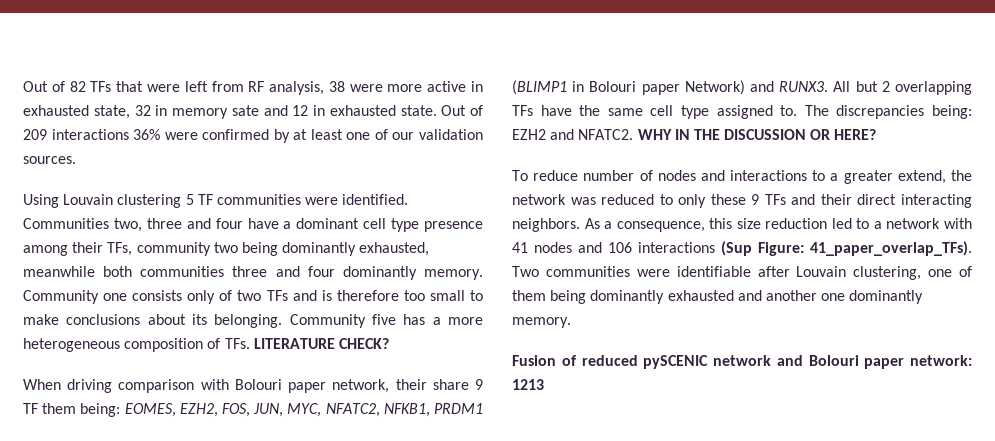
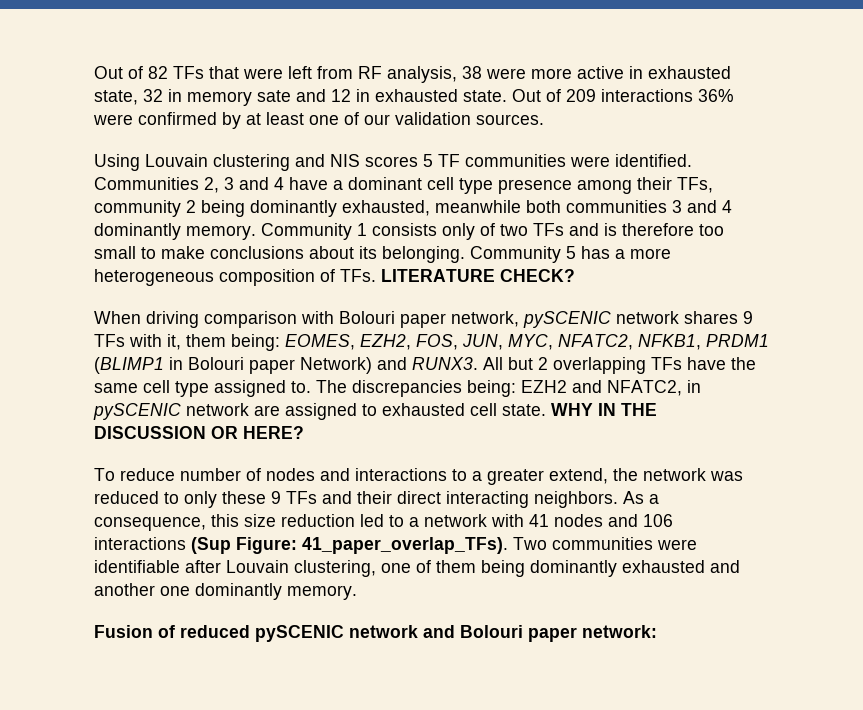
- Using Louvain clustering 5 TF communities were identified.
+ Using Louvain clustering and NIS scores 5 TF communities were identified.
- Communities two, three and four have a dominant cell type presence among their TFs, community two being dominantly exhausted, meanwhile both communities three and four dominantly memory.
+ Communities 2, 3 and 4 have a dominant cell type presence among their TFs, community 2 being dominantly exhausted, meanwhile both communities 3 and 4 dominantly memory.
- Community one consists only of two TFs and is therefore too small to make conclusions about its belonging.
+ Community 1 consists only of two TFs and is therefore too small to make conclusions about its belonging.
- Community five has a more heterogeneous composition of TFs. LITERATURE CHECK?
+ Community 5 has a more heterogeneous composition of TFs. LITERATURE CHECK?
- When driving comparison with Bolouri paper network, their share 9 TF them being: EOMES, EZH2, FOS, JUN, MYC, NFATC2, NFKB1, PRDM1 (BLIMP1 in Bolouri paper Network) and RUNX3.
+ When driving comparison with Bolouri paper network, pySCENIC network shares 9 TFs with it, them being: EOMES, EZH2, FOS, JUN, MYC, NFATC2, NFKB1, PRDM1 (BLIMP1 in Bolouri paper Network) and RUNX3.
- The discrepancies being: EZH2 and NFATC2.
+ The discrepancies being: EZH2 and NFATC2, in pySCENIC network are assigned to exhausted cell state.
- Fusion of reduced pySCENIC network and Bolouri paper network: 1213
+ Fusion of reduced pySCENIC network and Bolouri paper network:

